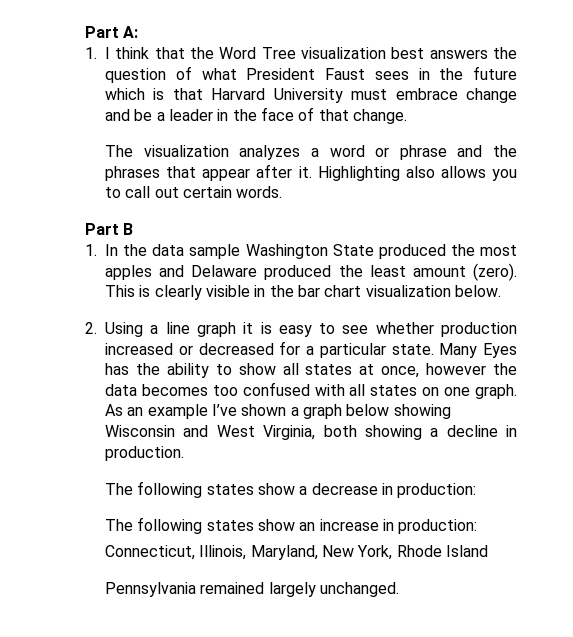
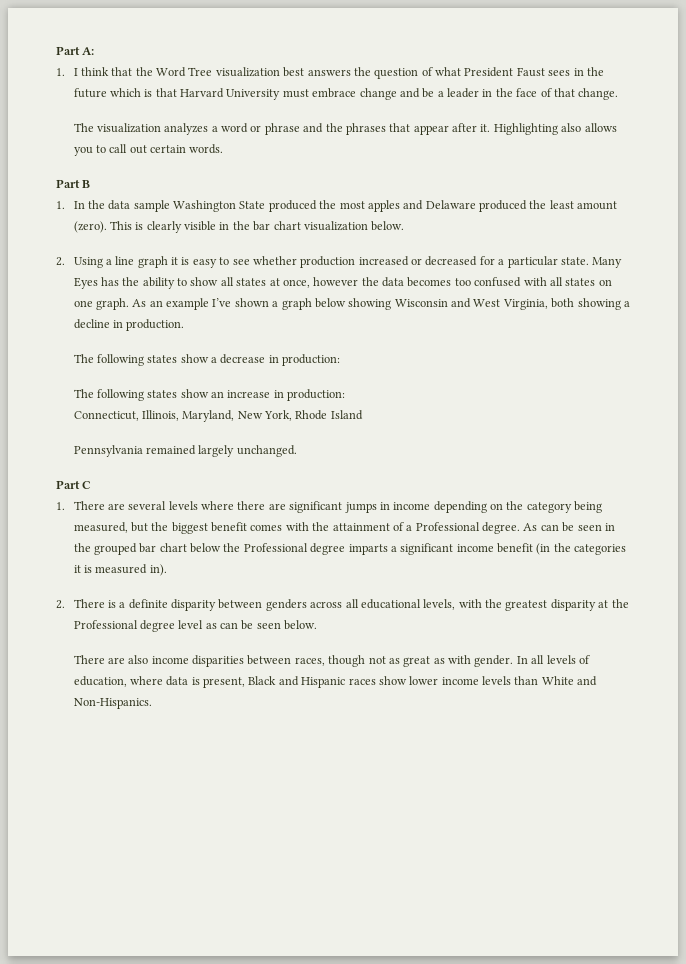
+ Part C
+ 1. There are several levels where there are significant jumps in income depending on the category being measured, but the biggest benefit comes with the attainment of a Professional degree. As can be seen in the grouped bar chart below the Professional degree imparts a significant income benefit (in the categories it is measured in).
+ 2. There is a definite disparity between genders across all educational levels, with the greatest disparity at the Professional degree level as can be seen below.
+ There are also income disparities between races, though not as great as with gender. In all levels of education, where data is present, Black and Hispanic races show lower income levels than White and Non-Hispanics.

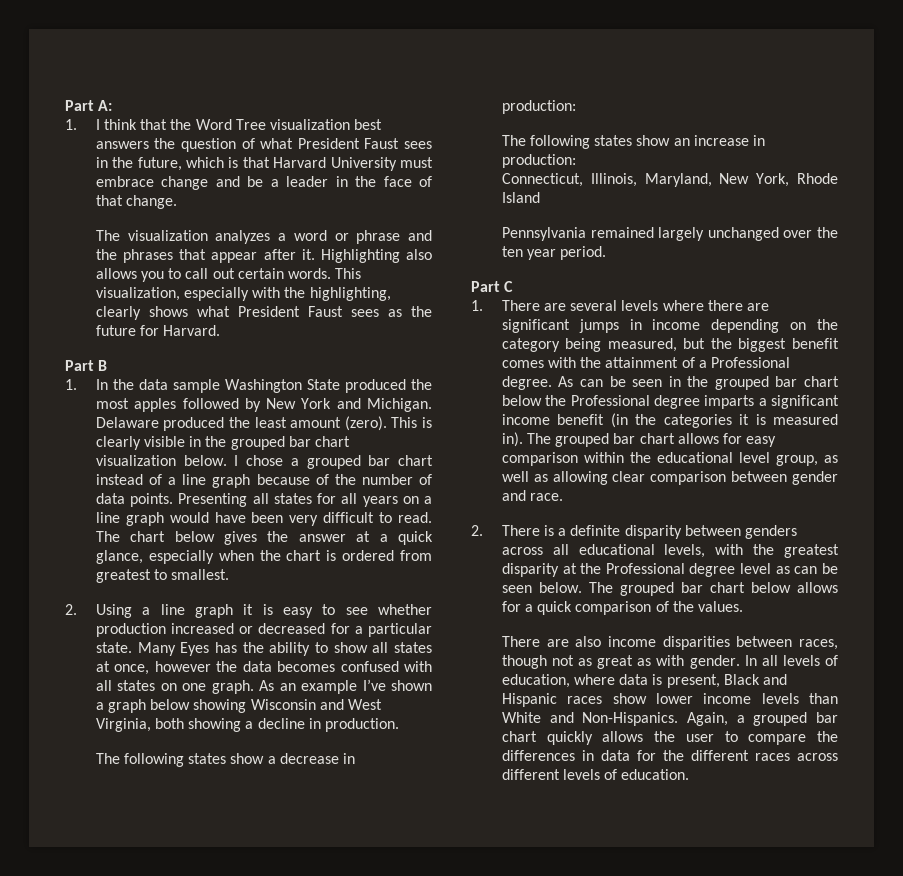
- 1. I think that the Word Tree visualization best answers the question of what President Faust sees in the future which is that Harvard University must embrace change and be a leader in the face of that change.
+ 1. I think that the Word Tree visualization best answers the question of what President Faust sees in the future, which is that Harvard University must embrace change and be a leader in the face of that change.
+ This visualization, especially with the highlighting, clearly shows what President Faust sees as the future for Harvard.
- 1. In the data sample Washington State produced the most apples and Delaware produced the least amount (zero).
+ 1. In the data sample Washington State produced the most apples followed by New York and Michigan. Delaware produced the least amount (zero).
- This is clearly visible in the bar chart visualization below.
+ This is clearly visible in the grouped bar chart visualization below. I chose a grouped bar chart instead of a line graph because of the number of data points. Presenting all states for all years on a line graph would have been very difficult to read. The chart below gives the answer at a quick glance, especially when the chart is ordered from greatest to smallest.
- Many Eyes has the ability to show all states at once, however the data becomes too confused with all states on one graph.
+ Many Eyes has the ability to show all states at once, however the data becomes confused with all states on one graph.
- Pennsylvania remained largely unchanged.
+ Pennsylvania remained largely unchanged over the ten year period.
+ The grouped bar chart allows for easy comparison within the educational level group, as well as allowing clear comparison between gender and race.
+ The grouped bar chart below allows for a quick comparison of the values.
+ Again, a grouped bar chart quickly allows the user to compare the differences in data for the different races across different levels of education.

